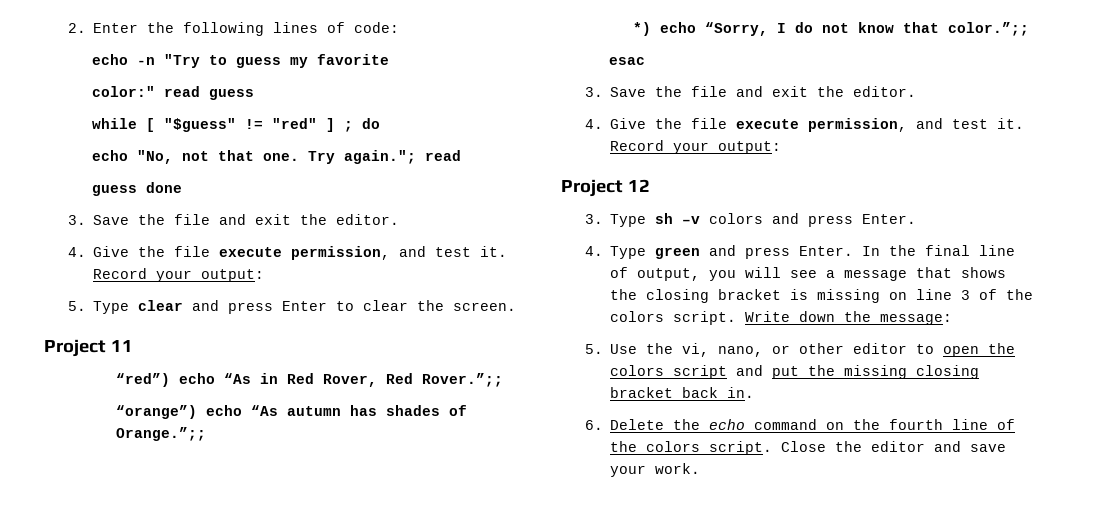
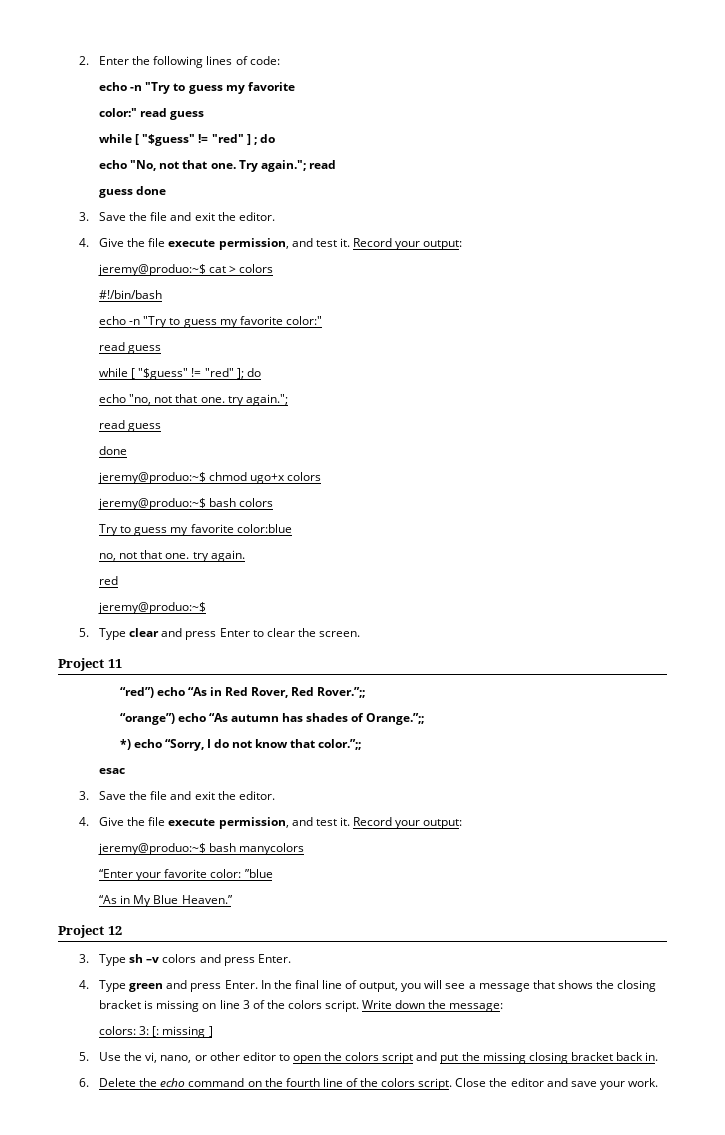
+ jeremy@produo:~$ cat > colors
+ #!/bin/bash
+ echo -n "Try to guess my favorite color:"
+ read guess
+ while [ "$guess" != "red" ]; do
+ echo "no, not that one. try again.";
+ read guess
+ done
+ jeremy@produo:~$ chmod ugo+x colors
+ jeremy@produo:~$ bash colors
+ Try to guess my favorite color:blue
+ no, not that one. try again.
+ red
+ jeremy@produo:~$
+ jeremy@produo:~$ bash manycolors
+ “Enter your favorite color: ”blue
+ “As in My Blue Heaven.”
+ colors: 3: [: missing ]

